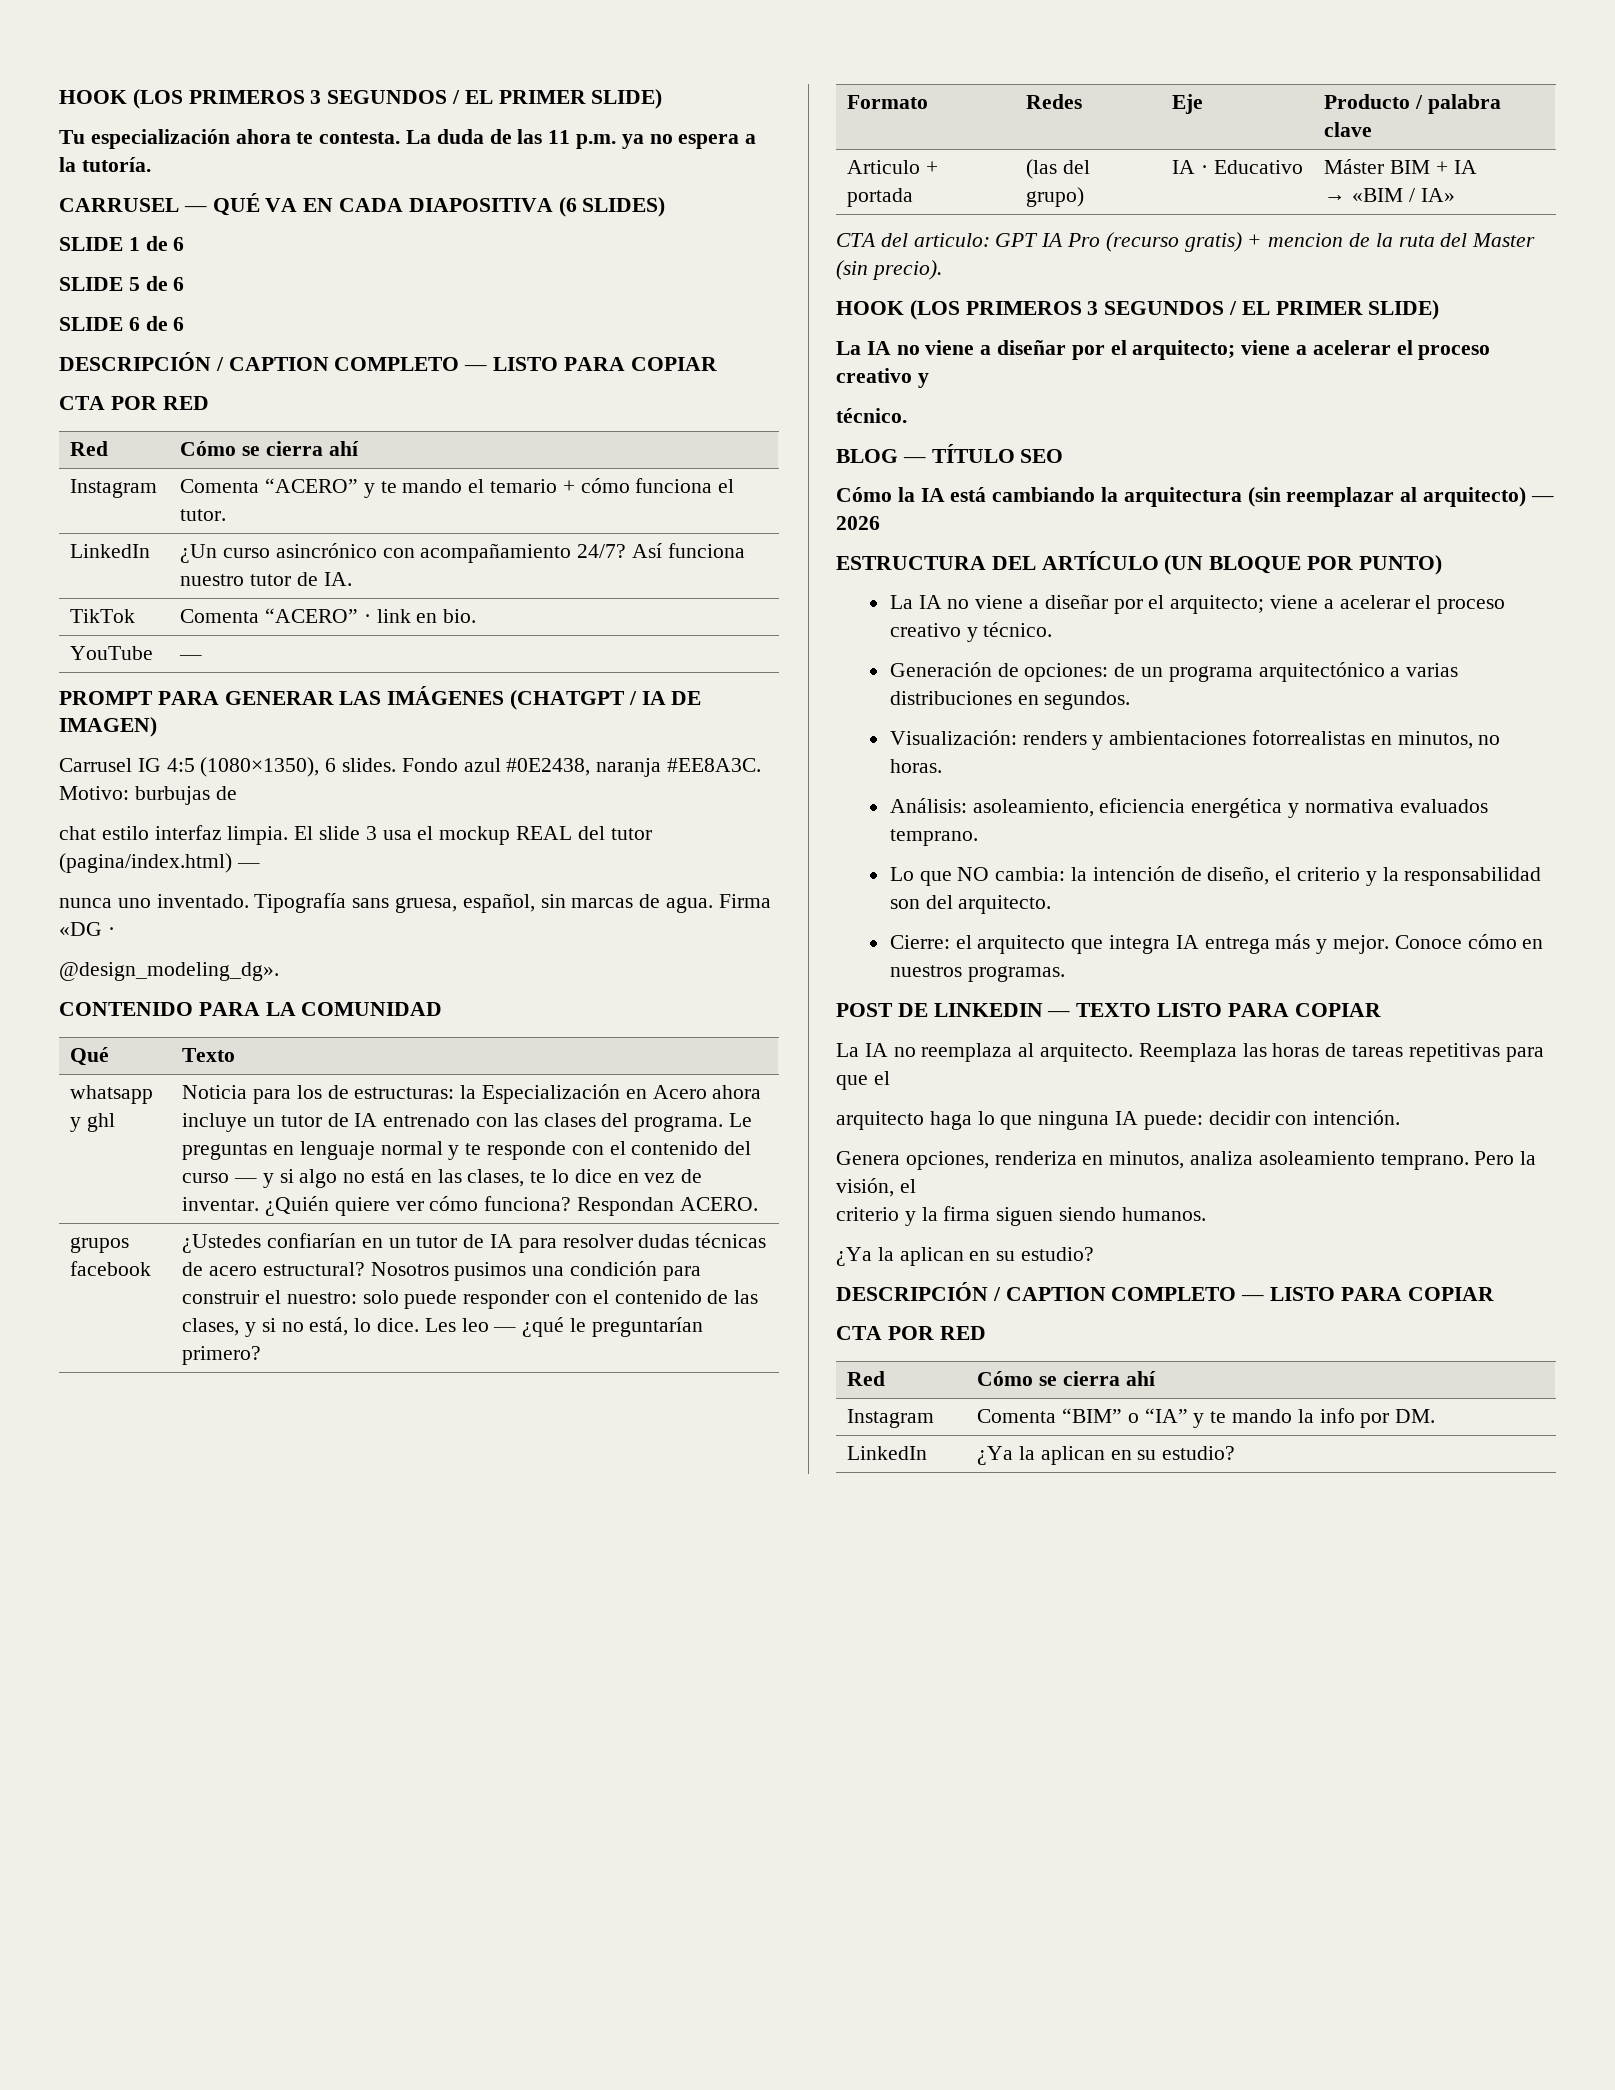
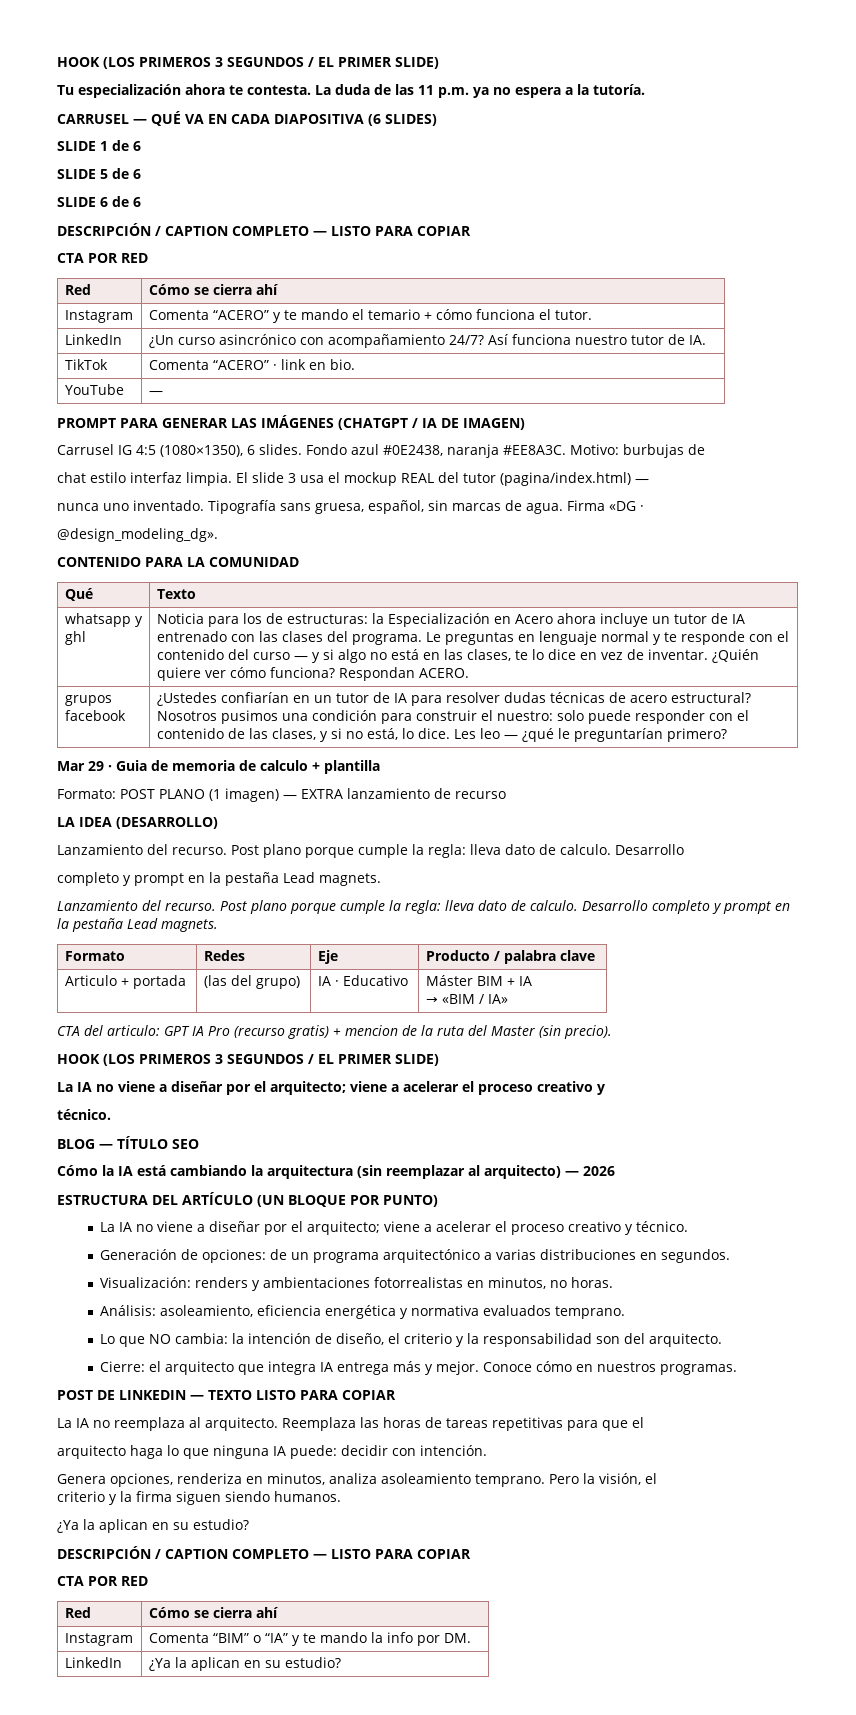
+ Mar 29 · Guia de memoria de calculo + plantilla
+ Formato: POST PLANO (1 imagen) — EXTRA lanzamiento de recurso
+ LA IDEA (DESARROLLO)
+ Lanzamiento del recurso. Post plano porque cumple la regla: lleva dato de calculo. Desarrollo
+ completo y prompt en la pestaña Lead magnets.
+ Lanzamiento del recurso. Post plano porque cumple la regla: lleva dato de calculo. Desarrollo completo y prompt en la pestaña Lead magnets.

